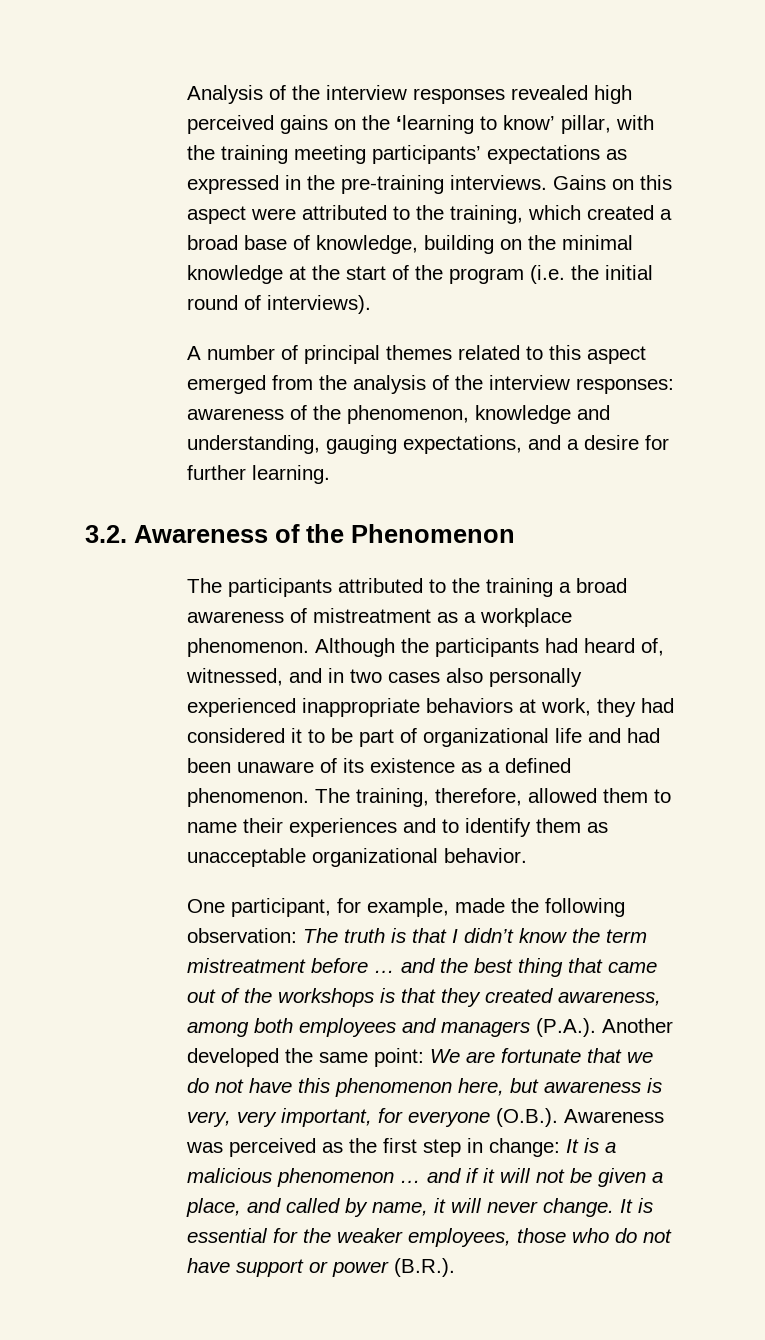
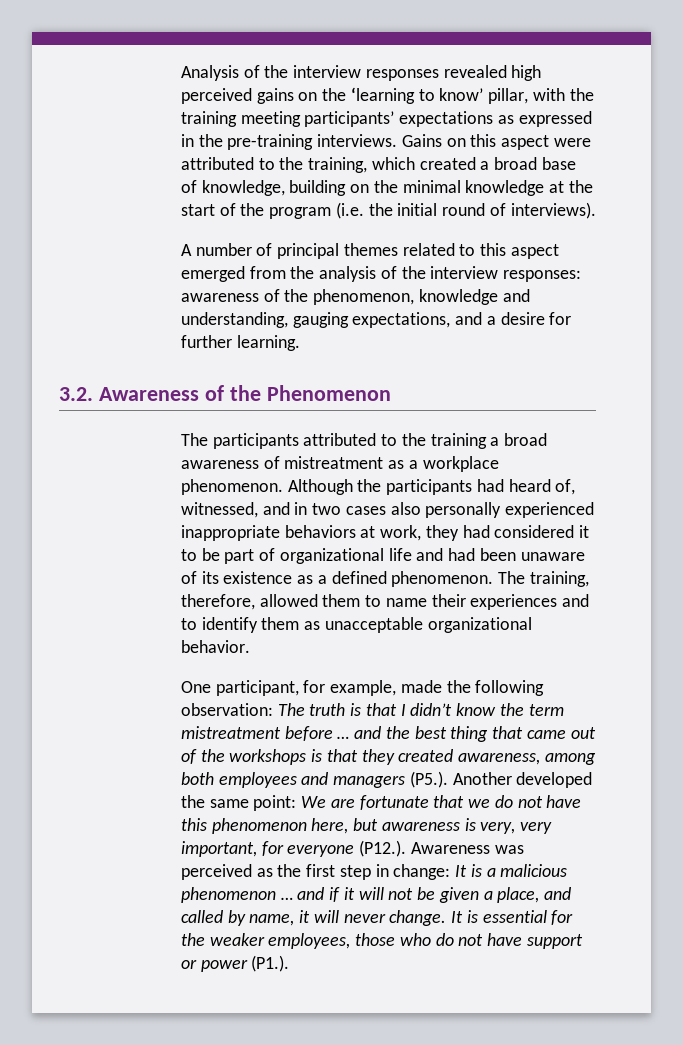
- The truth is that I didn’t know the term mistreatment before … and the best thing that came out of the workshops is that they created awareness, among both employees and managers (P.A.). Another developed the same point:
+ The truth is that I didn’t know the term mistreatment before … and the best thing that came out of the workshops is that they created awareness, among both employees and managers (P5.). Another developed the same point:
- We are fortunate that we do not have this phenomenon here, but awareness is very, very important, for everyone (O.B.). Awareness was perceived as the first step in change:
+ We are fortunate that we do not have this phenomenon here, but awareness is very, very important, for everyone (P12.). Awareness was perceived as the first step in change:
- It is essential for the weaker employees, those who do not have support or power (B.R.).
+ It is essential for the weaker employees, those who do not have support or power (P1.).

